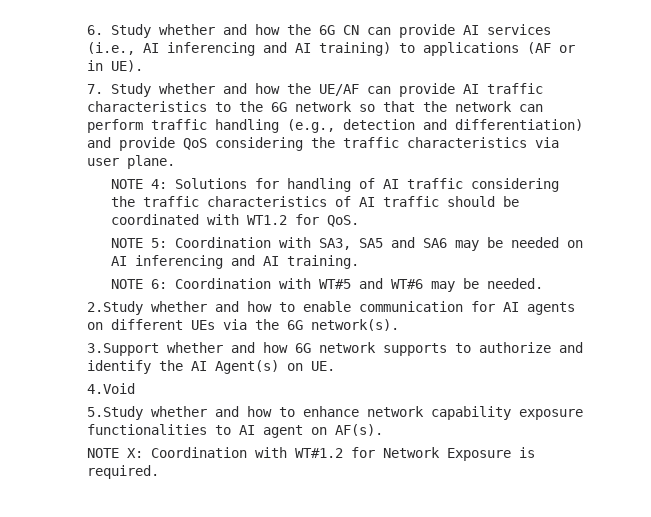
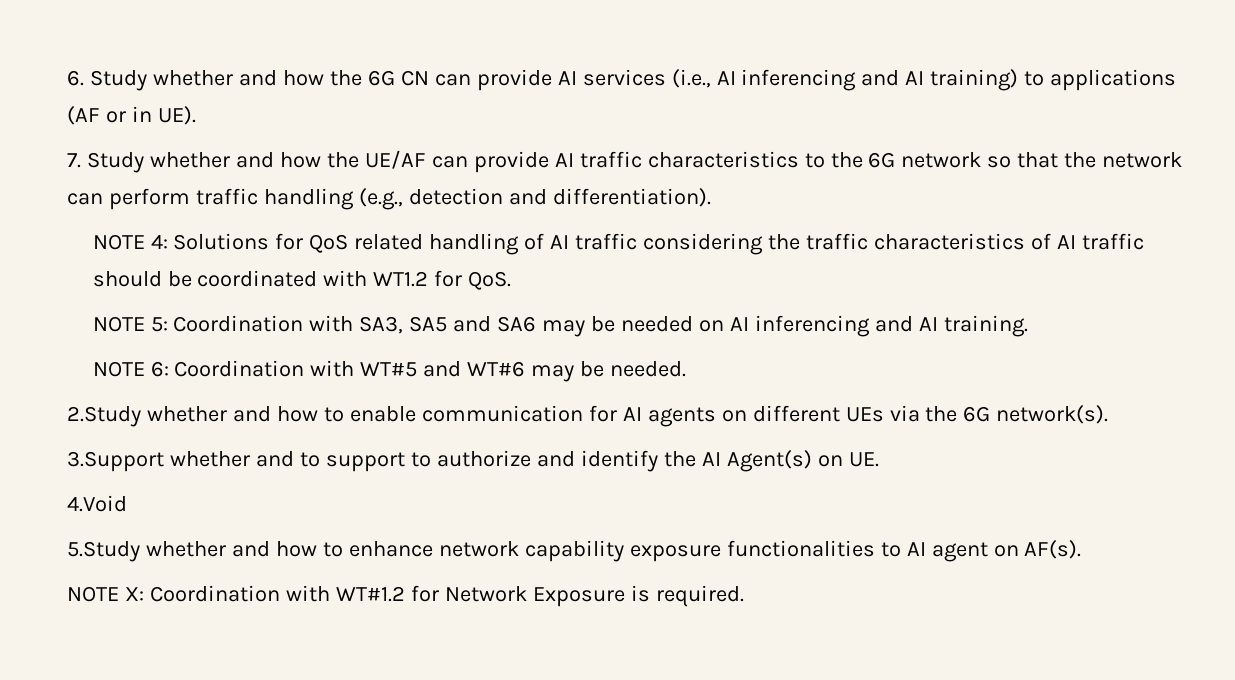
- 7. Study whether and how the UE/AF can provide AI traffic characteristics to the 6G network so that the network can perform traffic handling (e.g., detection and differentiation) and provide QoS considering the traffic characteristics via user plane.
+ 7. Study whether and how the UE/AF can provide AI traffic characteristics to the 6G network so that the network can perform traffic handling (e.g., detection and differentiation).
- NOTE 4: Solutions for handling of AI traffic considering the traffic characteristics of AI traffic should be coordinated with WT1.2 for QoS.
+ NOTE 4: Solutions for QoS related handling of AI traffic considering the traffic characteristics of AI traffic should be coordinated with WT1.2 for QoS.
- 3.Support whether and how 6G network supports to authorize and identify the AI Agent(s) on UE.
+ 3.Support whether and to support to authorize and identify the AI Agent(s) on UE.

